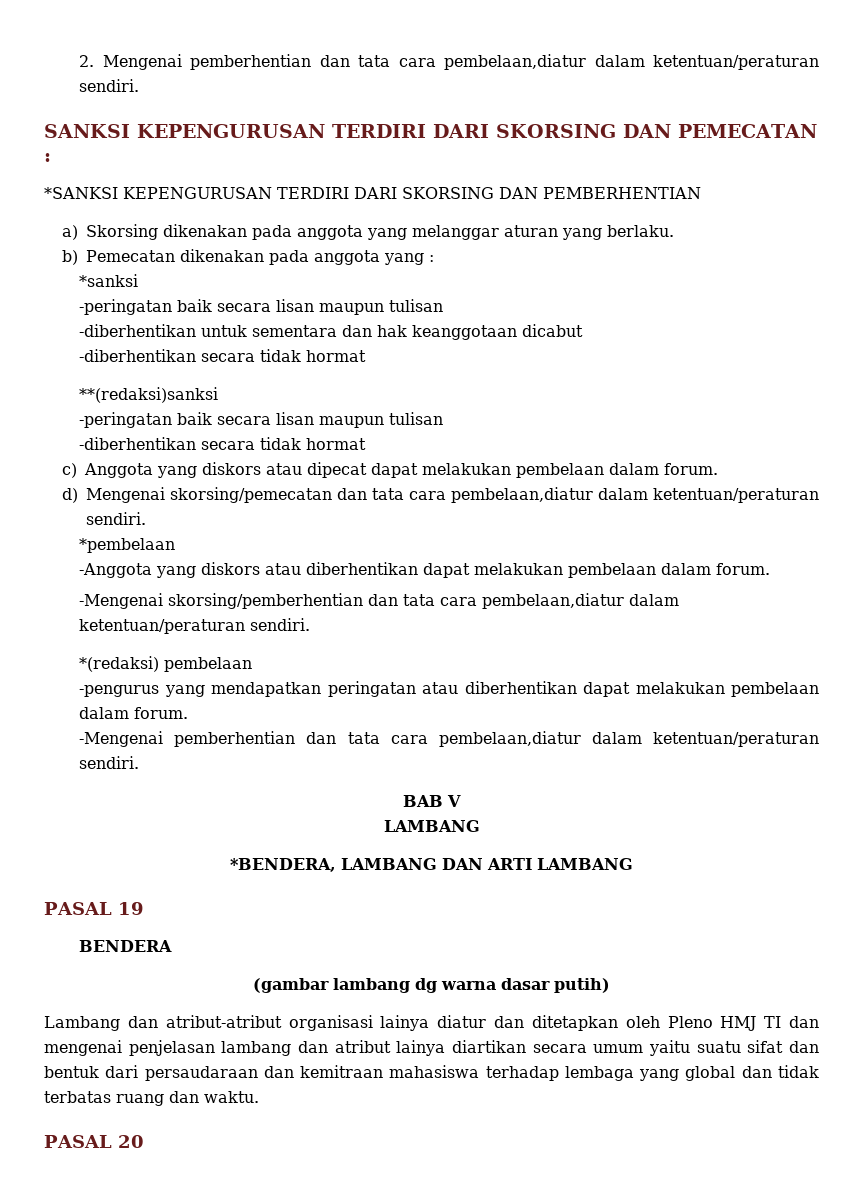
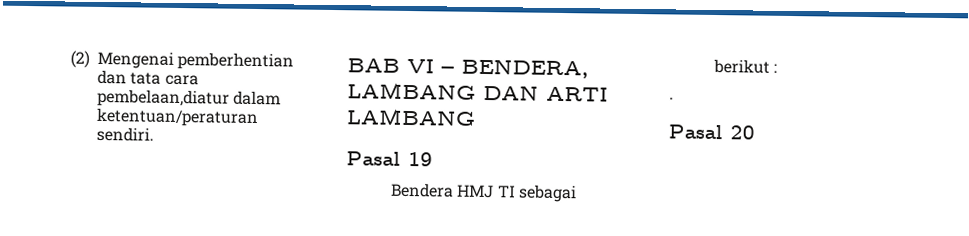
- 2. Mengenai pemberhentian dan tata cara pembelaan,diatur dalam ketentuan/peraturan sendiri.
+ (2) Mengenai pemberhentian dan tata cara pembelaan,diatur dalam ketentuan/peraturan sendiri.
- SANKSI KEPENGURUSAN TERDIRI DARI SKORSING DAN PEMECATAN :
- *SANKSI KEPENGURUSAN TERDIRI DARI SKORSING DAN PEMBERHENTIAN
- a) Skorsing dikenakan pada anggota yang melanggar aturan yang berlaku.
- b) Pemecatan dikenakan pada anggota yang :
- *sanksi
- -peringatan baik secara lisan maupun tulisan
- -diberhentikan untuk sementara dan hak keanggotaan dicabut
- -diberhentikan secara tidak hormat
- **(redaksi)sanksi
- -peringatan baik secara lisan maupun tulisan
- -diberhentikan secara tidak hormat
- c) Anggota yang diskors atau dipecat dapat melakukan pembelaan dalam forum.
- d) Mengenai skorsing/pemecatan dan tata cara pembelaan,diatur dalam ketentuan/peraturan sendiri.
- *pembelaan
- -Anggota yang diskors atau diberhentikan dapat melakukan pembelaan dalam forum.
- -Mengenai skorsing/pemberhentian dan tata cara pembelaan,diatur dalam ketentuan/peraturan sendiri.
- *(redaksi) pembelaan
- -pengurus yang mendapatkan peringatan atau diberhentikan dapat melakukan pembelaan dalam forum.
- -Mengenai pemberhentian dan tata cara pembelaan,diatur dalam ketentuan/peraturan sendiri.
- BAB V
- LAMBANG
- *BENDERA, LAMBANG DAN ARTI LAMBANG
+ BAB VI – BENDERA, LAMBANG DAN ARTI LAMBANG
- PASAL 19
+ Pasal 19
- BENDERA
- (gambar lambang dg warna dasar putih)
- Lambang dan atribut-atribut organisasi lainya diatur dan ditetapkan oleh Pleno HMJ TI dan mengenai penjelasan lambang dan atribut lainya diartikan secara umum yaitu suatu sifat dan bentuk dari persaudaraan dan kemitraan mahasiswa terhadap lembaga yang global dan tidak terbatas ruang dan waktu.
- PASAL 20
+ Bendera HMJ TI sebagai berikut :
+ .
+ Pasal 20

